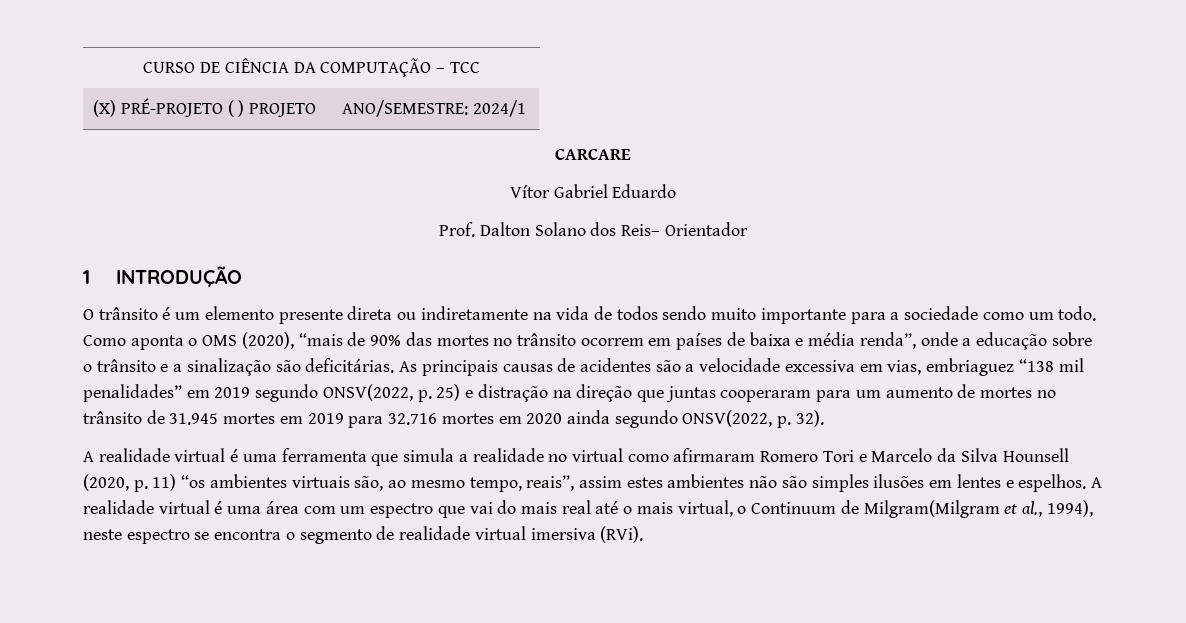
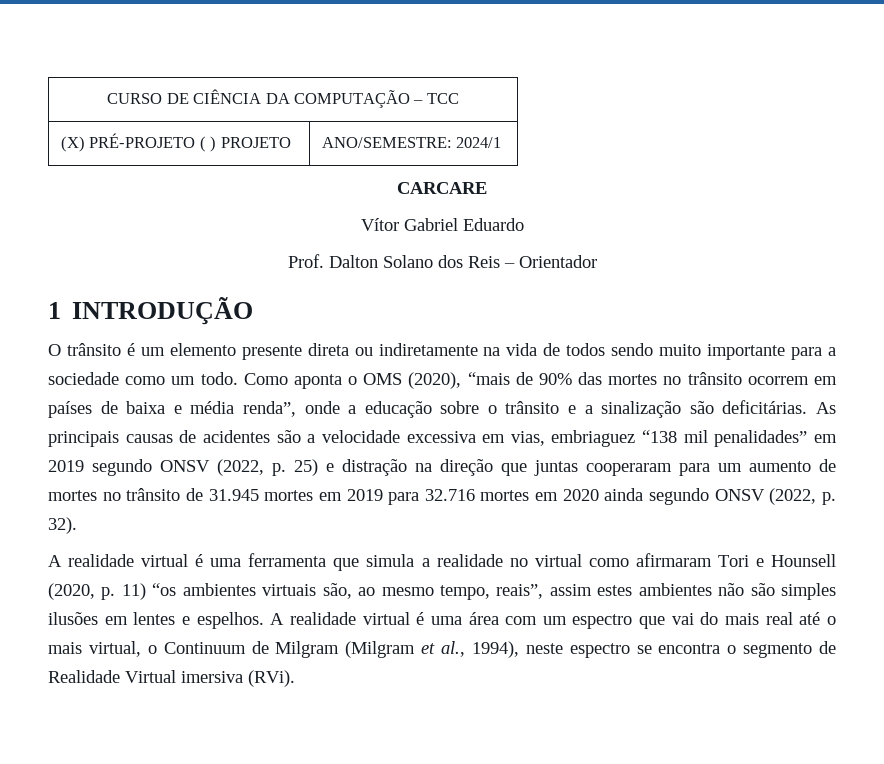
- Prof. Dalton Solano dos Reis– Orientador
+ Prof. Dalton Solano dos Reis – Orientador
- As principais causas de acidentes são a velocidade excessiva em vias, embriaguez “138 mil penalidades” em 2019 segundo ONSV(2022, p. 25) e distração na direção que juntas cooperaram para um aumento de mortes no trânsito de 31.945 mortes em 2019 para 32.716 mortes em 2020 ainda segundo ONSV(2022, p. 32).
+ As principais causas de acidentes são a velocidade excessiva em vias, embriaguez “138 mil penalidades” em 2019 segundo ONSV (2022, p. 25) e distração na direção que juntas cooperaram para um aumento de mortes no trânsito de 31.945 mortes em 2019 para 32.716 mortes em 2020 ainda segundo ONSV (2022, p. 32).
- A realidade virtual é uma ferramenta que simula a realidade no virtual como afirmaram Romero Tori e Marcelo da Silva Hounsell (2020, p. 11) “os ambientes virtuais são, ao mesmo tempo, reais”, assim estes ambientes não são simples ilusões em lentes e espelhos.
+ A realidade virtual é uma ferramenta que simula a realidade no virtual como afirmaram Tori e Hounsell (2020, p. 11) “os ambientes virtuais são, ao mesmo tempo, reais”, assim estes ambientes não são simples ilusões em lentes e espelhos.
- A realidade virtual é uma área com um espectro que vai do mais real até o mais virtual, o Continuum de Milgram(Milgram et al., 1994), neste espectro se encontra o segmento de realidade virtual imersiva (RVi).
+ A realidade virtual é uma área com um espectro que vai do mais real até o mais virtual, o Continuum de Milgram (Milgram et al., 1994), neste espectro se encontra o segmento de Realidade Virtual imersiva (RVi).

